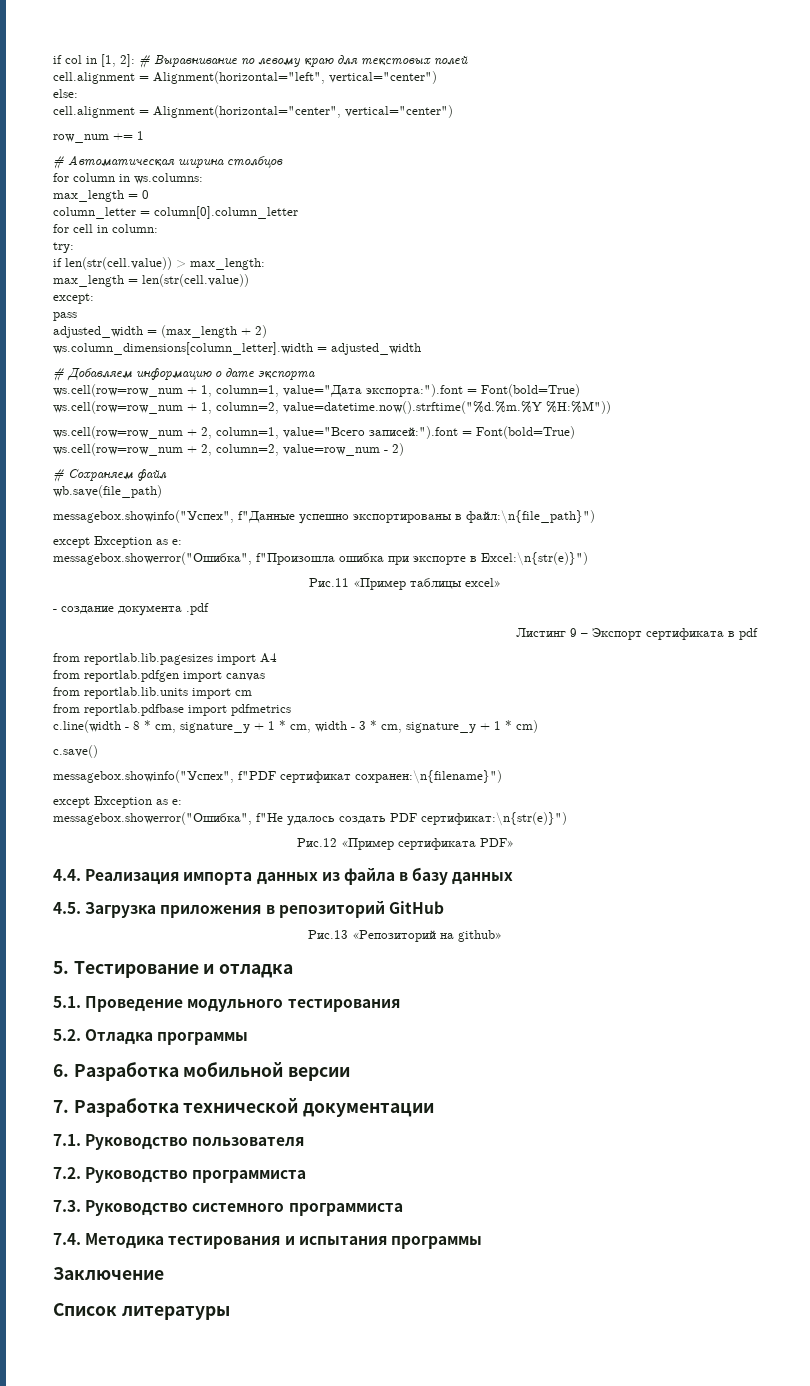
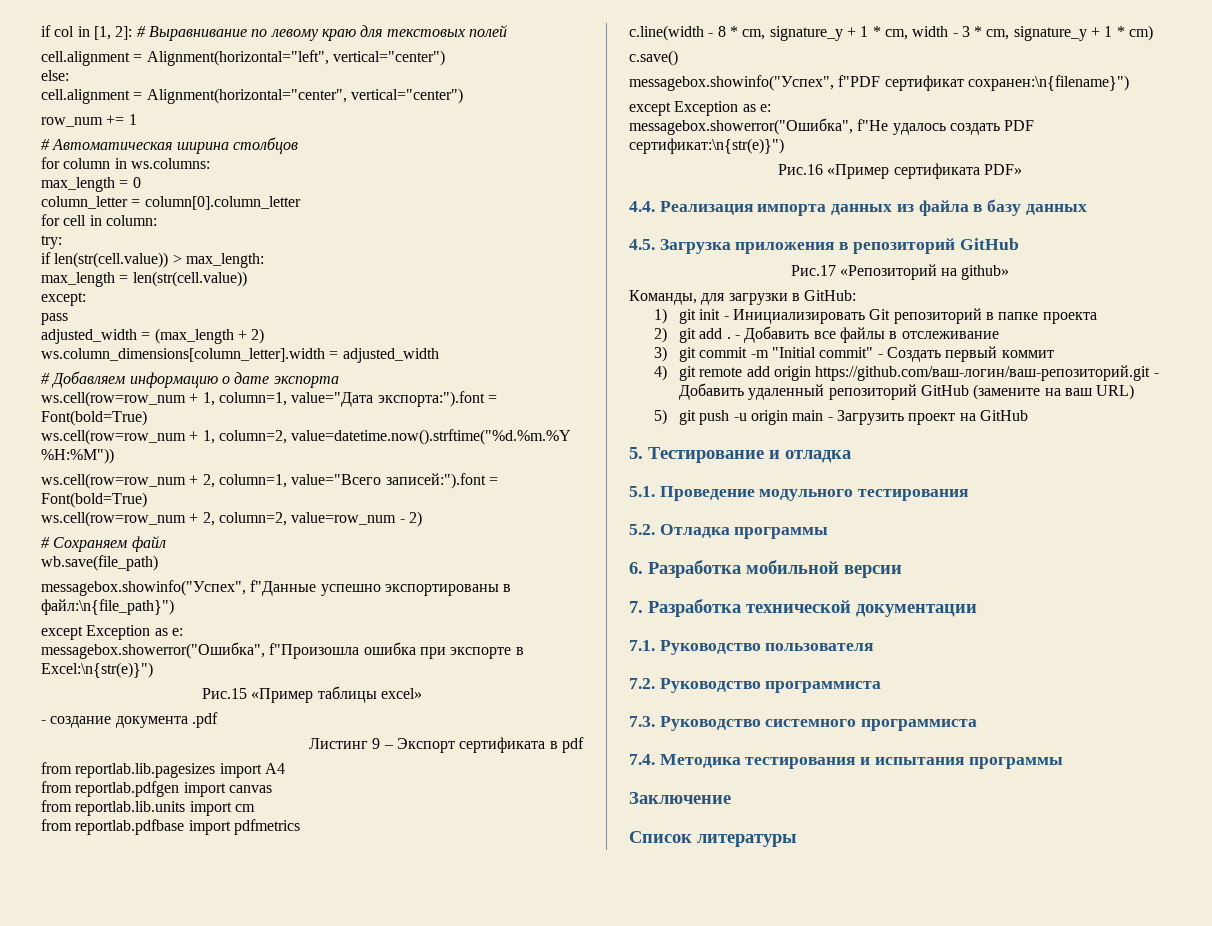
- Рис.11 «Пример таблицы excel»
+ Рис.15 «Пример таблицы excel»
- Рис.12 «Пример сертификата PDF»
+ Рис.16 «Пример сертификата PDF»
- Рис.13 «Репозиторий на github»
+ Рис.17 «Репозиторий на github»
+ Команды, для загрузки в GitHub:
+ 1) git init - Инициализировать Git репозиторий в папке проекта
+ 2) git add . - Добавить все файлы в отслеживание
+ 3) git commit -m "Initial commit" - Создать первый коммит
+ 4) git remote add origin https://github.com/ваш-логин/ваш-репозиторий.git - Добавить удаленный репозиторий GitHub (замените на ваш URL)
+ 5) git push -u origin main - Загрузить проект на GitHub

